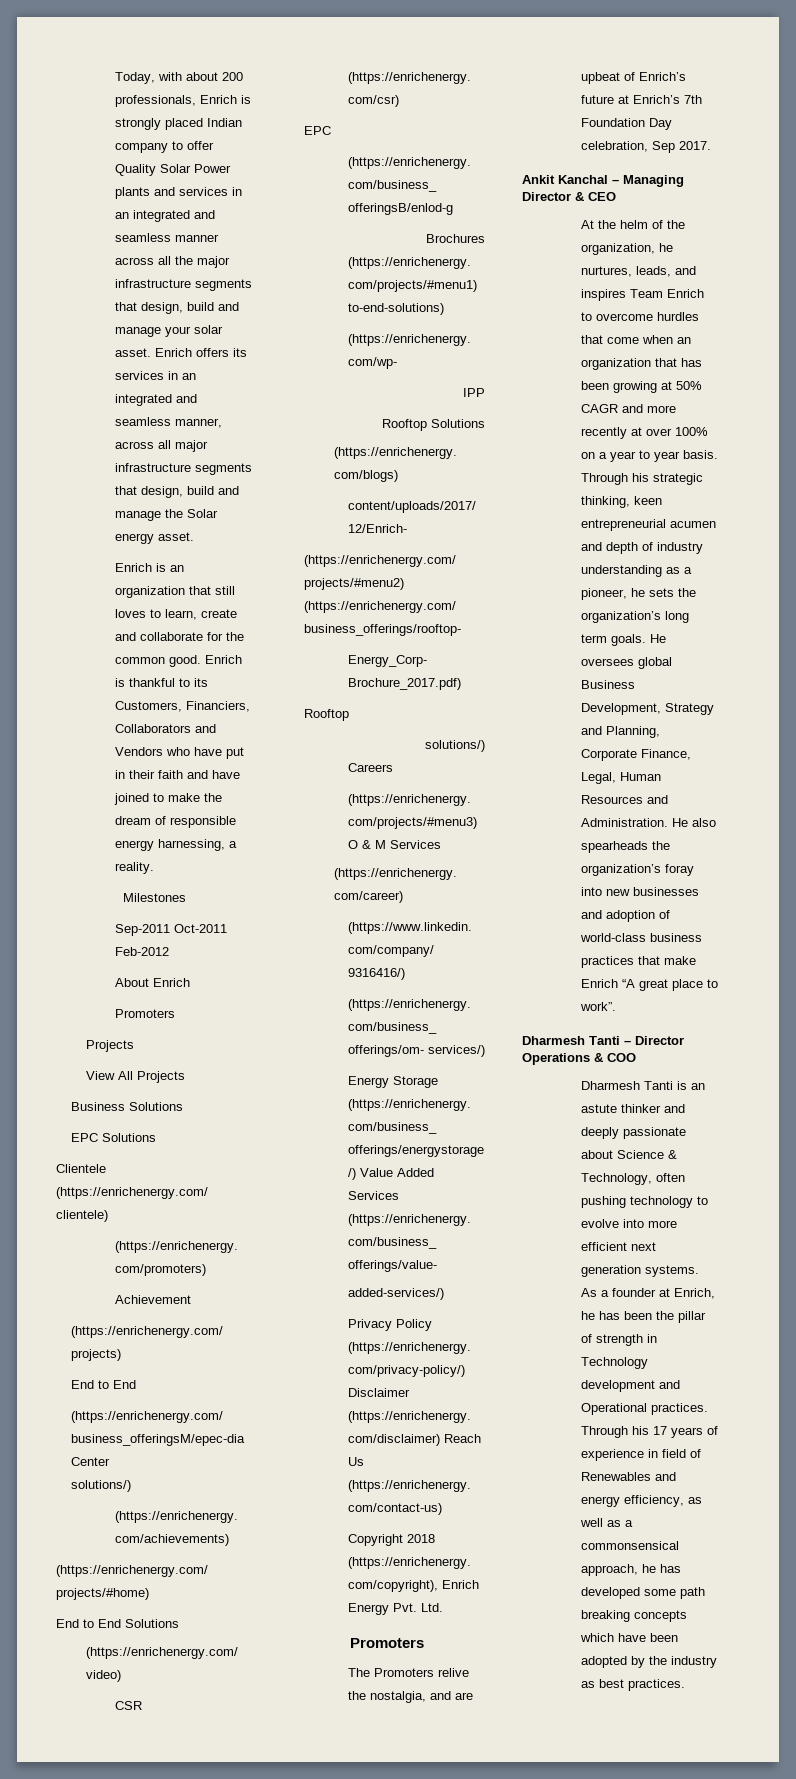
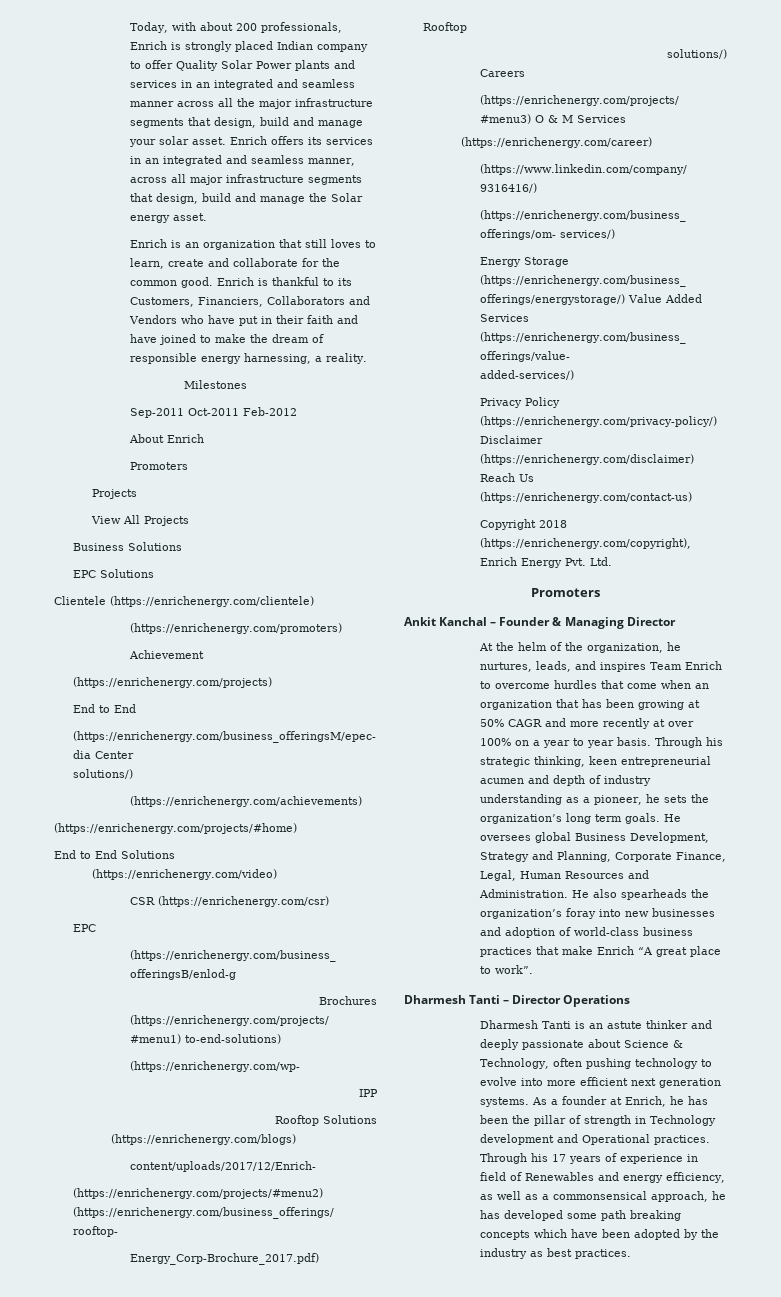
- The Promoters relive the nostalgia, and are upbeat of Enrich’s future at Enrich’s 7th Foundation Day celebration, Sep 2017.
- Ankit Kanchal – Managing Director & CEO
+ Ankit Kanchal – Founder & Managing Director
- Dharmesh Tanti – Director Operations & COO
+ Dharmesh Tanti – Director Operations

